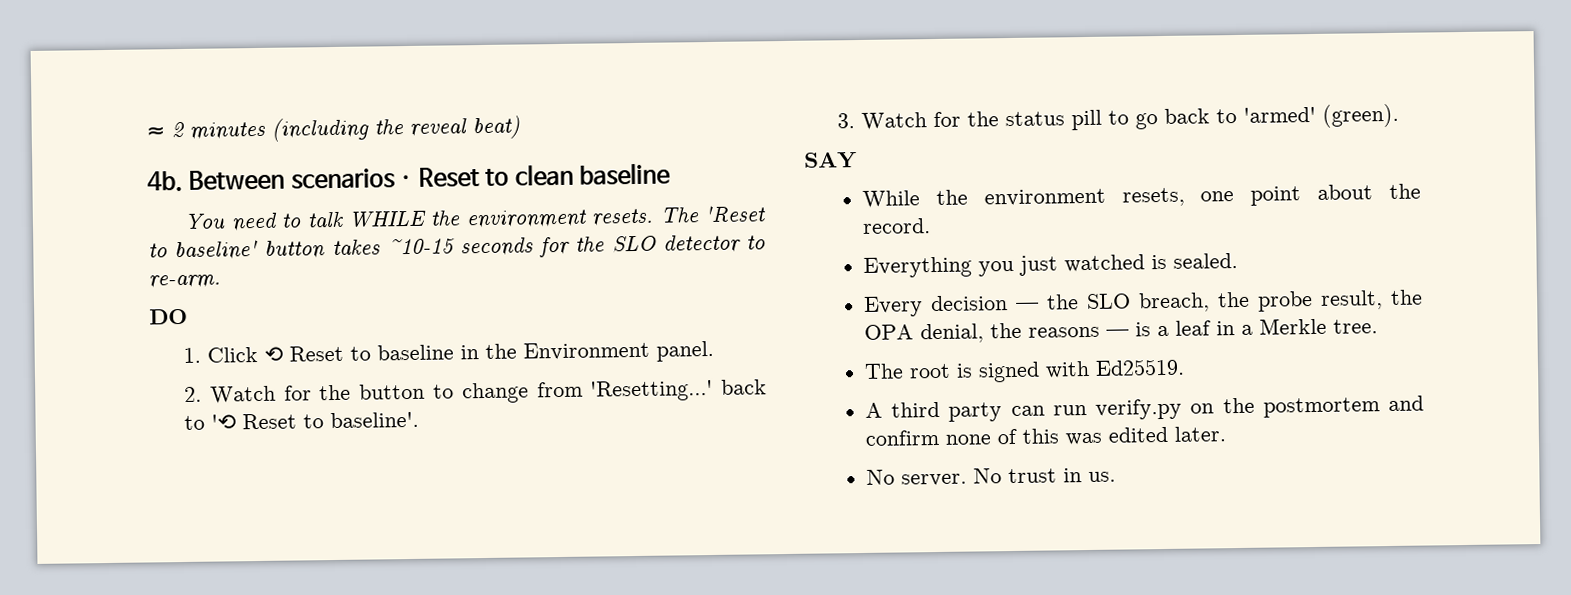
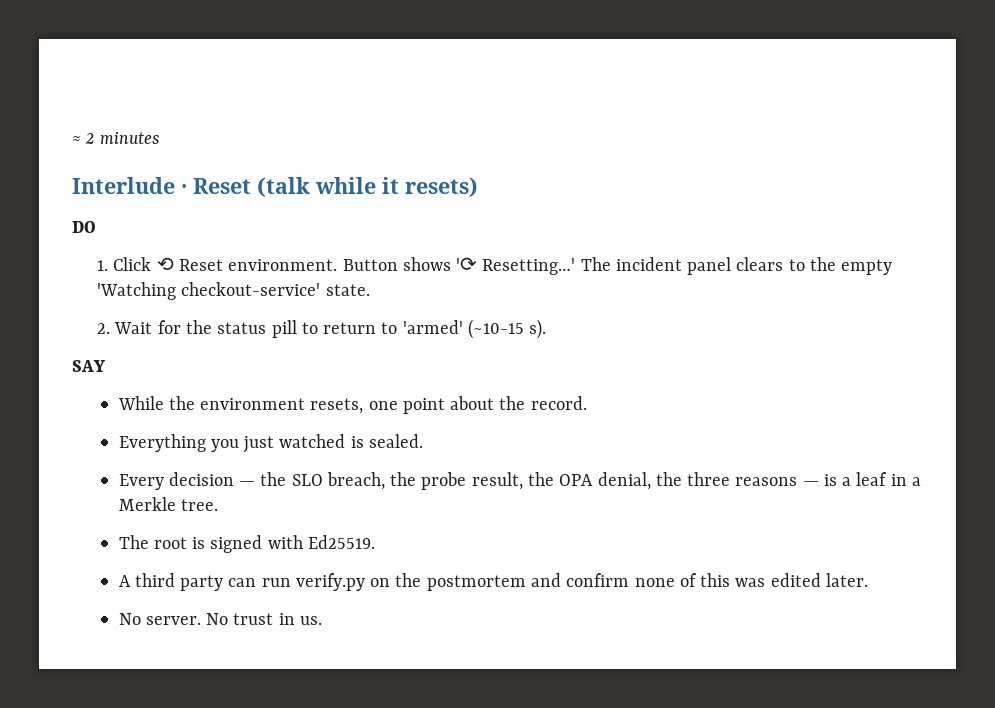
- ≈ 2 minutes (including the reveal beat)
- 4b. Between scenarios · Reset to clean baseline
- You need to talk WHILE the environment resets. The 'Reset to baseline' button takes ~10-15 seconds for the SLO detector to re-arm.
+ ≈ 2 minutes
+ Interlude · Reset (talk while it resets)
- 1. Click ⟲ Reset to baseline in the Environment panel.
- 2. Watch for the button to change from 'Resetting…' back to '⟲ Reset to baseline'.
- 3. Watch for the status pill to go back to 'armed' (green).
+ 1. Click ⟲ Reset environment. Button shows '⟳ Resetting…' The incident panel clears to the empty 'Watching checkout-service' state.
+ 2. Wait for the status pill to return to 'armed' (~10-15 s).
- Every decision — the SLO breach, the probe result, the OPA denial, the reasons — is a leaf in a Merkle tree.
+ Every decision — the SLO breach, the probe result, the OPA denial, the three reasons — is a leaf in a Merkle tree.

